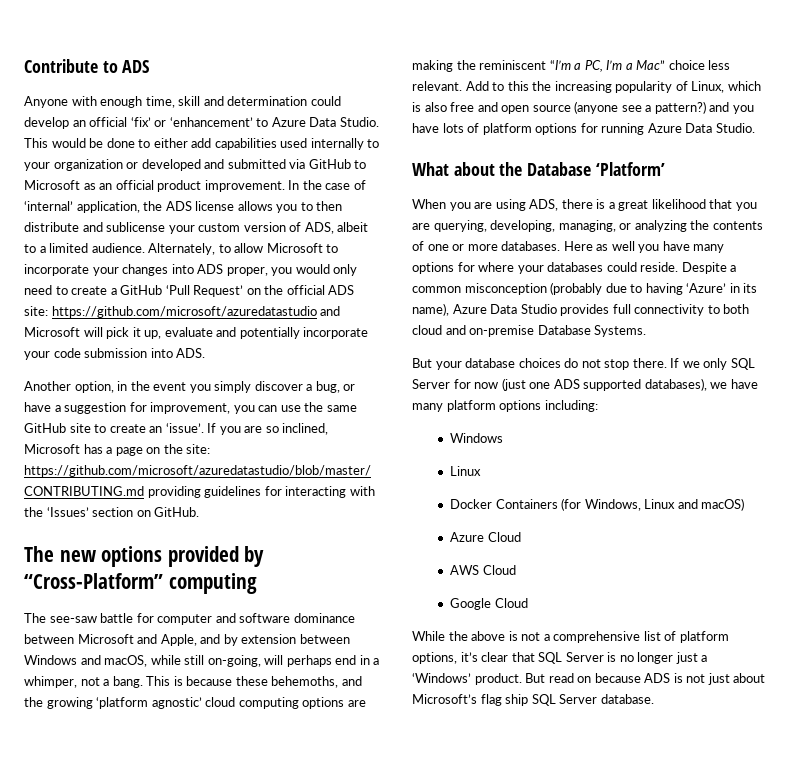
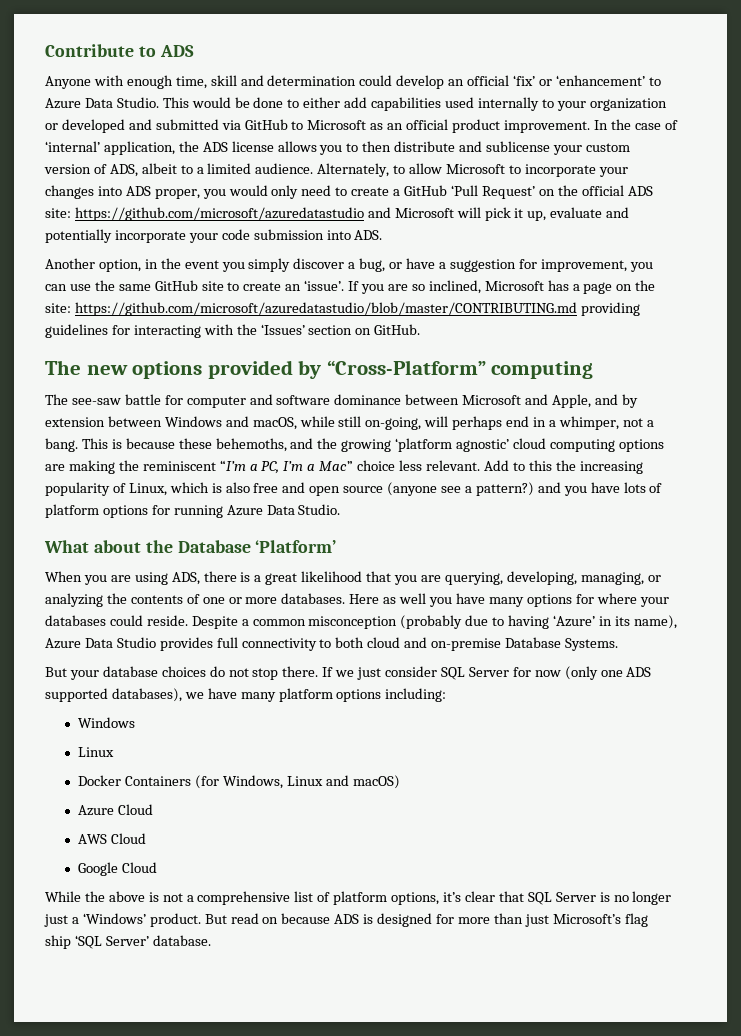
- If we only SQL Server for now (just one ADS supported databases), we have many platform options including:
+ If we just consider SQL Server for now (only one ADS supported databases), we have many platform options including:
- But read on because ADS is not just about Microsoft’s flag ship SQL Server database.
+ But read on because ADS is designed for more than just Microsoft’s flag ship ‘SQL Server’ database.

